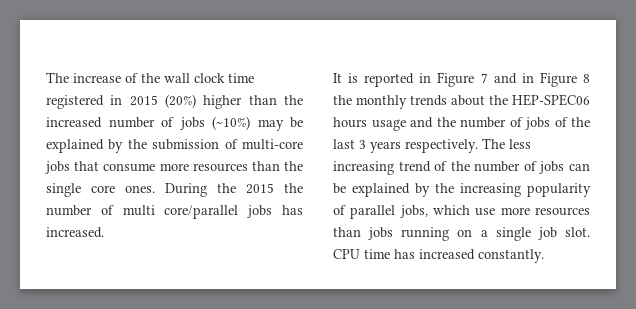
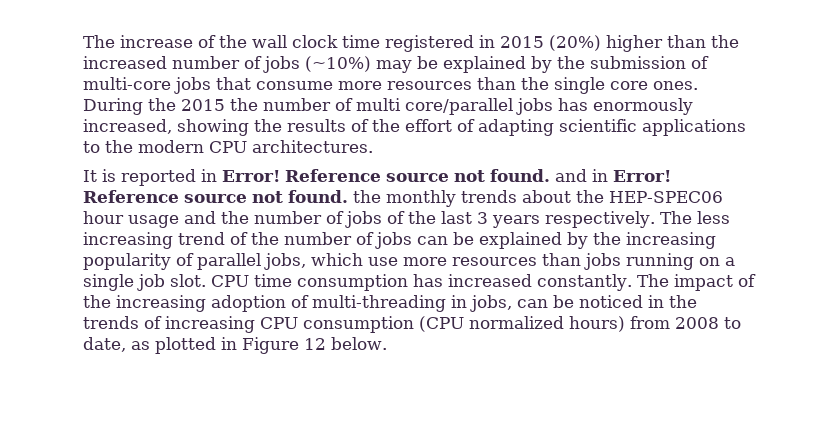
- During the 2015 the number of multi core/parallel jobs has increased.
- It is reported in Figure 7 and in Figure 8 the monthly trends about the HEP-SPEC06 hours usage and the number of jobs of the last 3 years respectively.
+ During the 2015 the number of multi core/parallel jobs has enormously increased, showing the results of the effort of adapting scientific applications to the modern CPU architectures.
+ It is reported in Error! Reference source not found. and in Error! Reference source not found. the monthly trends about the HEP-SPEC06 hour usage and the number of jobs of the last 3 years respectively.
- CPU time has increased constantly.
+ CPU time consumption has increased constantly.
+ The impact of the increasing adoption of multi-threading in jobs, can be noticed in the trends of increasing CPU consumption (CPU normalized hours) from 2008 to date, as plotted in Figure 12 below.

